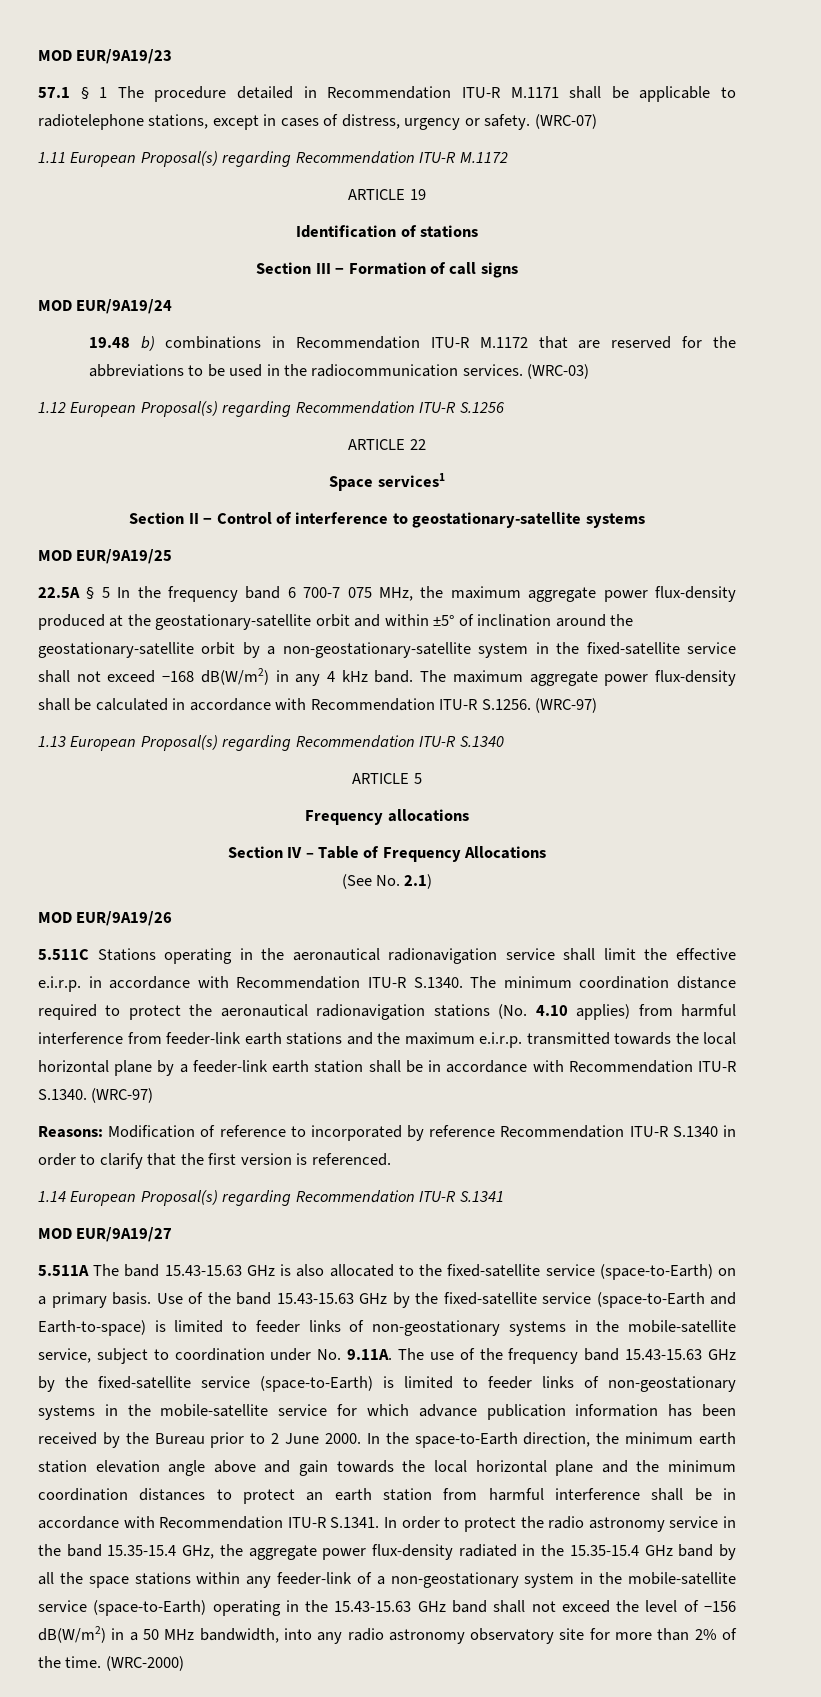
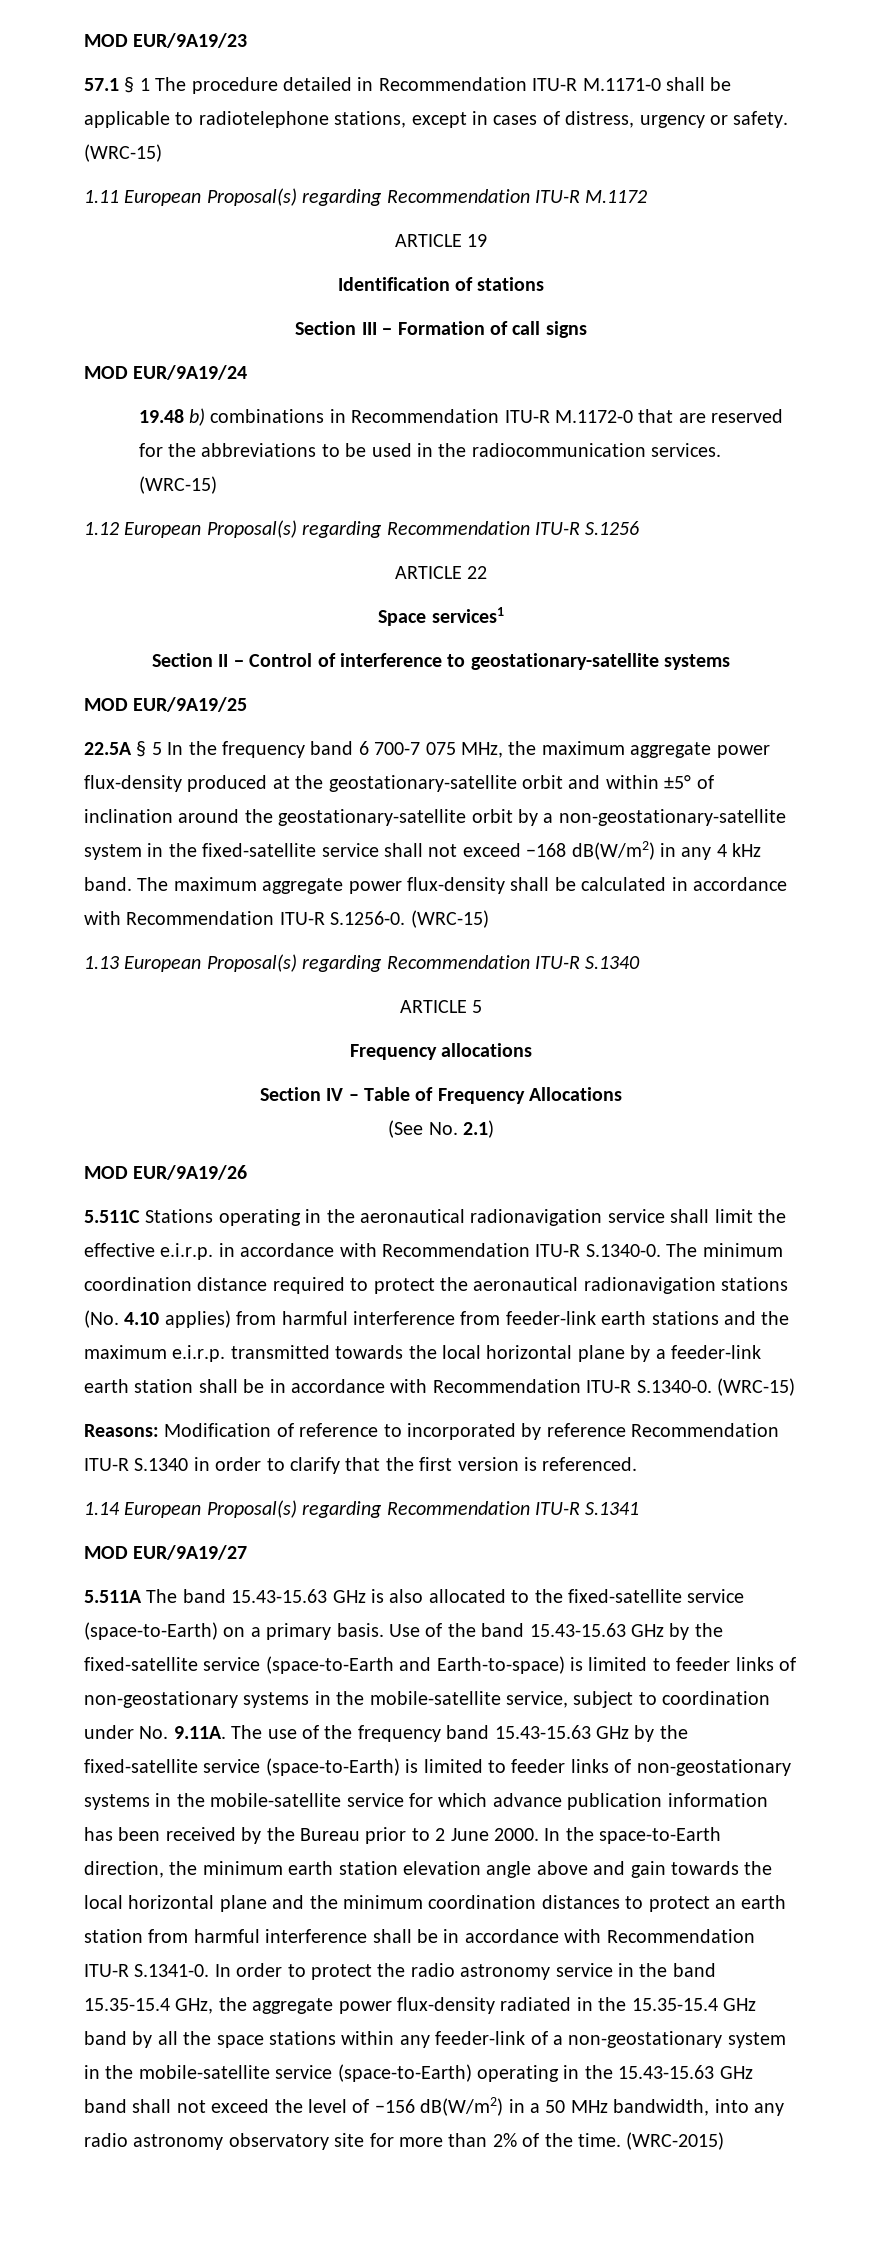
- 57.1 § 1 The procedure detailed in Recommendation ITU-R M.1171 shall be applicable to radiotelephone stations, except in cases of distress, urgency or safety. (WRC-07)
+ 57.1 § 1 The procedure detailed in Recommendation ITU-R M.1171-0 shall be applicable to radiotelephone stations, except in cases of distress, urgency or safety. (WRC-15)
- 19.48 b) combinations in Recommendation ITU-R M.1172 that are reserved for the abbreviations to be used in the radiocommunication services. (WRC-03)
+ 19.48 b) combinations in Recommendation ITU-R M.1172-0 that are reserved for the abbreviations to be used in the radiocommunication services. (WRC-15)
- The maximum aggregate power flux-density shall be calculated in accordance with Recommendation ITU-R S.1256. (WRC-97)
+ The maximum aggregate power flux-density shall be calculated in accordance with Recommendation ITU-R S.1256-0. (WRC-15)
- 5.511C Stations operating in the aeronautical radionavigation service shall limit the effective e.i.r.p. in accordance with Recommendation ITU-R S.1340. The minimum coordination distance required to protect the aeronautical radionavigation stations (No. 4.10 applies) from harmful interference from feeder-link earth stations and the maximum e.i.r.p. transmitted towards the local horizontal plane by a feeder-link earth station shall be in accordance with Recommendation ITU-R S.1340. (WRC-97)
+ 5.511C Stations operating in the aeronautical radionavigation service shall limit the effective e.i.r.p. in accordance with Recommendation ITU-R S.1340-0. The minimum coordination distance required to protect the aeronautical radionavigation stations (No. 4.10 applies) from harmful interference from feeder-link earth stations and the maximum e.i.r.p. transmitted towards the local horizontal plane by a feeder-link earth station shall be in accordance with Recommendation ITU-R S.1340-0. (WRC-15)
- In the space-to-Earth direction, the minimum earth station elevation angle above and gain towards the local horizontal plane and the minimum coordination distances to protect an earth station from harmful interference shall be in accordance with Recommendation ITU-R S.1341. In order to protect the radio astronomy service in the band 15.35-15.4 GHz, the aggregate power flux-density radiated in the 15.35-15.4 GHz band by all the space stations within any feeder-link of a non-geostationary system in the mobile-satellite service (space-to-Earth) operating in the 15.43-15.63 GHz band shall not exceed the level of −156 dB(W/m2) in a 50 MHz bandwidth, into any radio astronomy observatory site for more than 2% of the time.
+ In the space-to-Earth direction, the minimum earth station elevation angle above and gain towards the local horizontal plane and the minimum coordination distances to protect an earth station from harmful interference shall be in accordance with Recommendation ITU-R S.1341-0. In order to protect the radio astronomy service in the band 15.35-15.4 GHz, the aggregate power flux-density radiated in the 15.35-15.4 GHz band by all the space stations within any feeder-link of a non-geostationary system in the mobile-satellite service (space-to-Earth) operating in the 15.43-15.63 GHz band shall not exceed the level of −156 dB(W/m2) in a 50 MHz bandwidth, into any radio astronomy observatory site for more than 2% of the time.
- (WRC-2000)
+ (WRC-2015)

